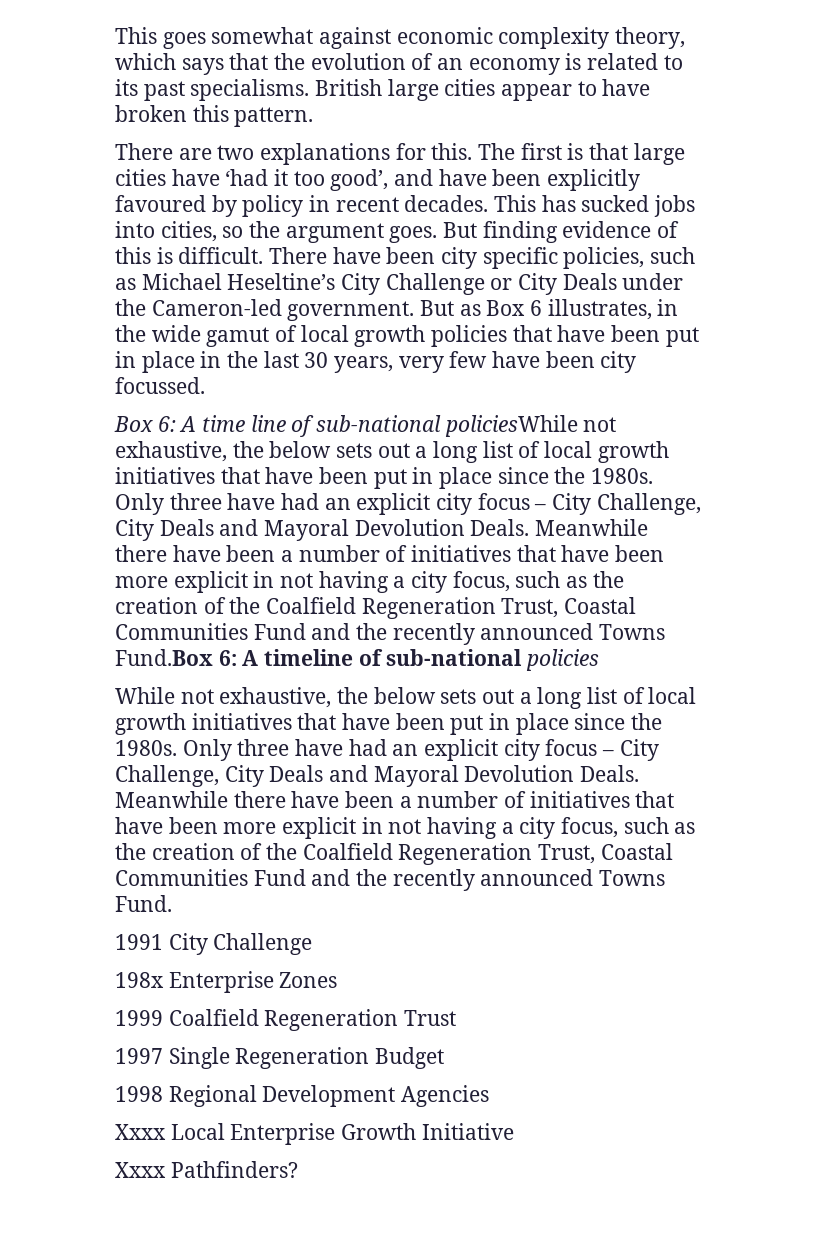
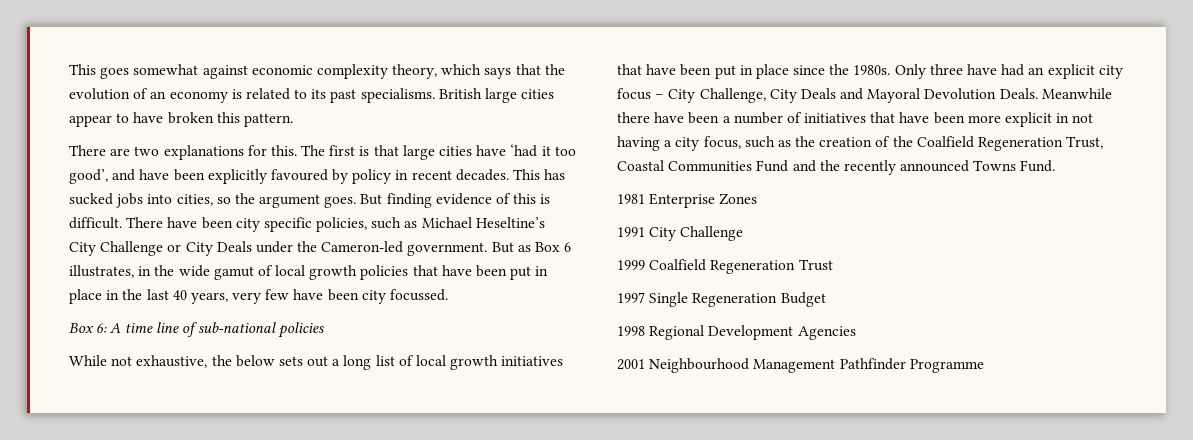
- But as Box 6 illustrates, in the wide gamut of local growth policies that have been put in place in the last 30 years, very few have been city focussed.
+ But as Box 6 illustrates, in the wide gamut of local growth policies that have been put in place in the last 40 years, very few have been city focussed.
- Box 6: A time line of sub-national policiesWhile not exhaustive, the below sets out a long list of local growth initiatives that have been put in place since the 1980s. Only three have had an explicit city focus – City Challenge, City Deals and Mayoral Devolution Deals. Meanwhile there have been a number of initiatives that have been more explicit in not having a city focus, such as the creation of the Coalfield Regeneration Trust, Coastal Communities Fund and the recently announced Towns Fund.Box 6: A timeline of sub-national policies
+ Box 6: A time line of sub-national policies
+ 1981 Enterprise Zones
- 198x Enterprise Zones
- Xxxx Local Enterprise Growth Initiative
- Xxxx Pathfinders?
+ 2001 Neighbourhood Management Pathfinder Programme

